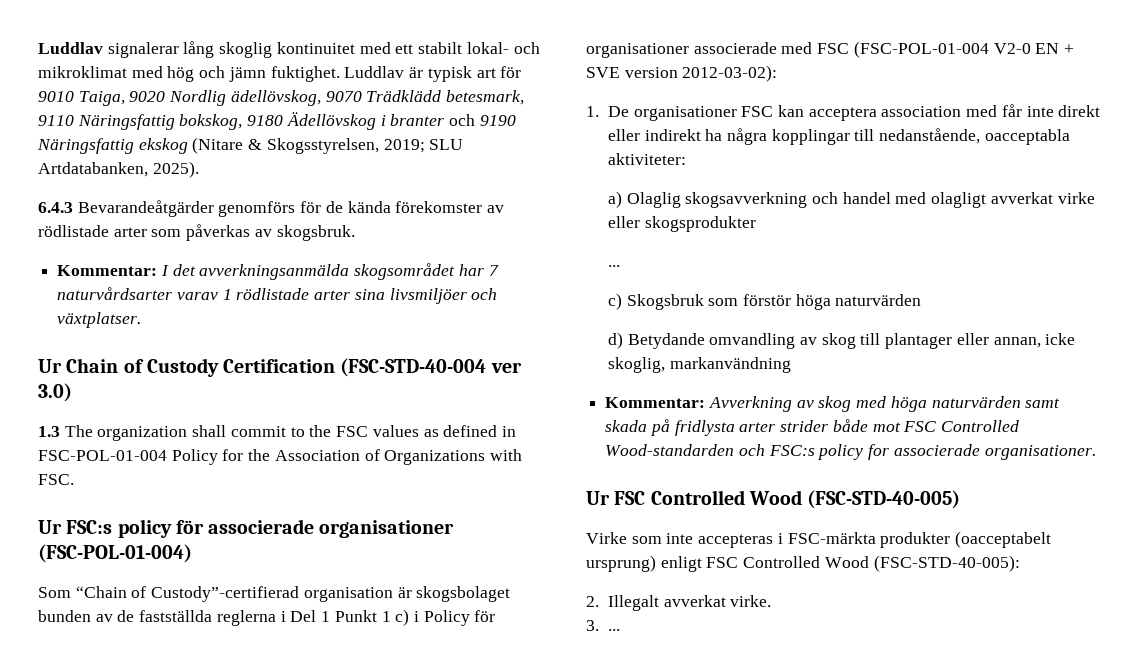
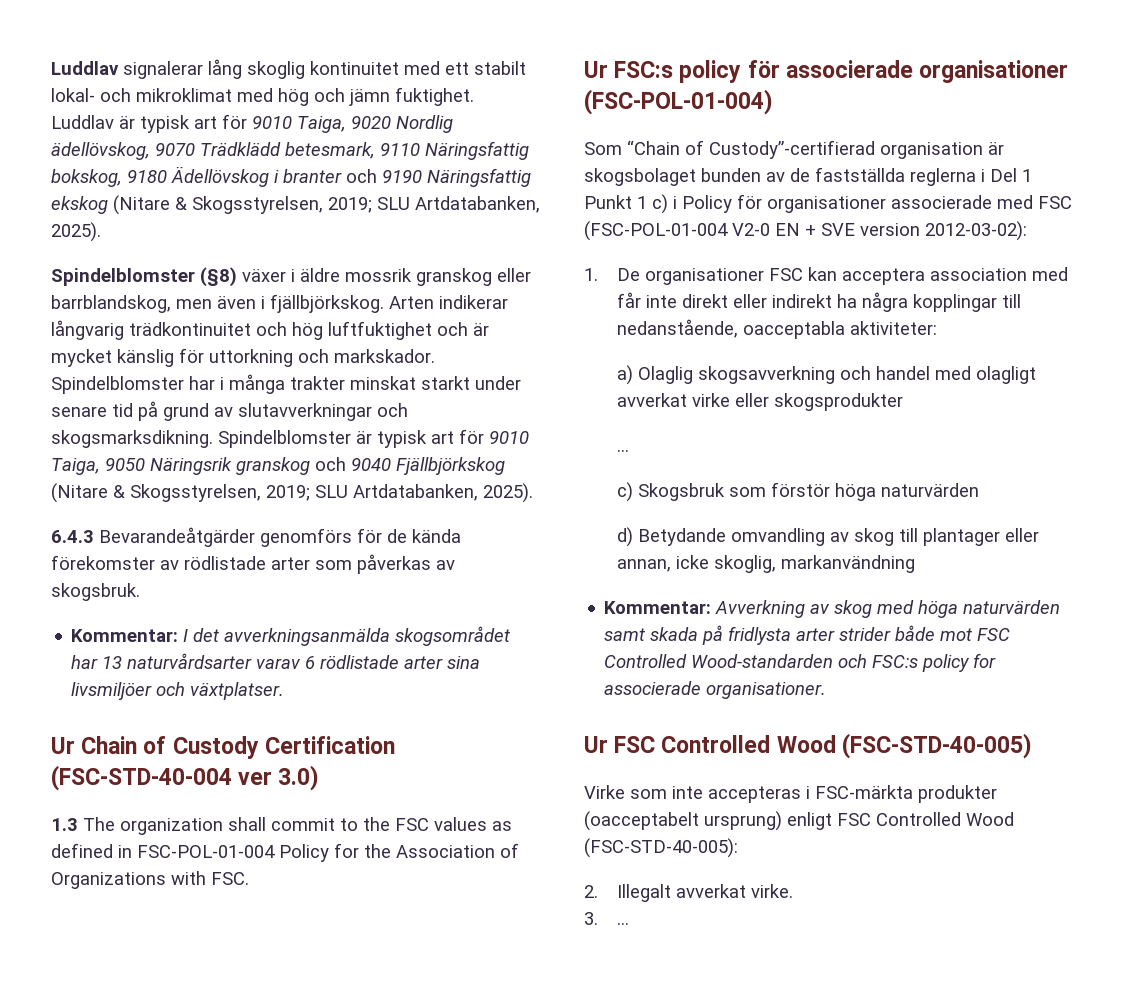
+ Spindelblomster (§8) växer i äldre mossrik granskog eller barrblandskog, men även i fjällbjörkskog. Arten indikerar långvarig trädkontinuitet och hög luftfuktighet och är mycket känslig för uttorkning och markskador. Spindelblomster har i många trakter minskat starkt under senare tid på grund av slutavverkningar och skogsmarksdikning. Spindelblomster är typisk art för 9010 Taiga, 9050 Näringsrik granskog och 9040 Fjällbjörkskog (Nitare & Skogsstyrelsen, 2019; SLU Artdatabanken, 2025).
- Kommentar: I det avverkningsanmälda skogsområdet har 7 naturvårdsarter varav 1 rödlistade arter sina livsmiljöer och växtplatser.
+ Kommentar: I det avverkningsanmälda skogsområdet har 13 naturvårdsarter varav 6 rödlistade arter sina livsmiljöer och växtplatser.

